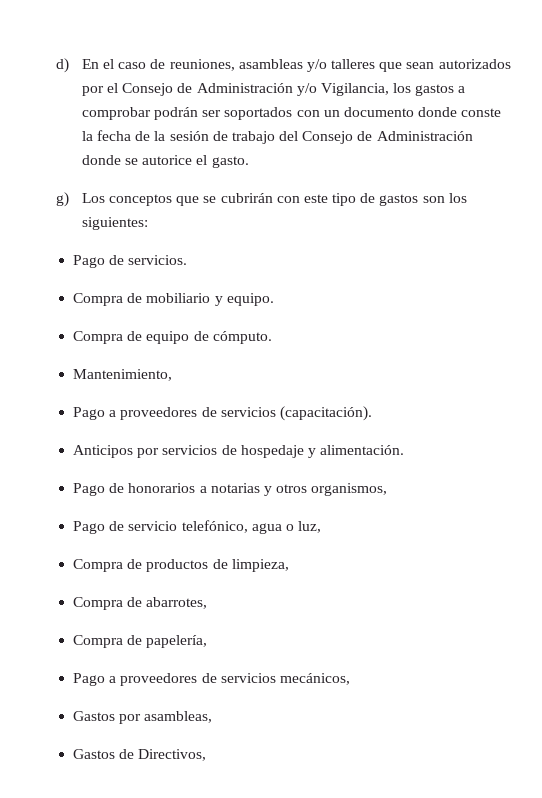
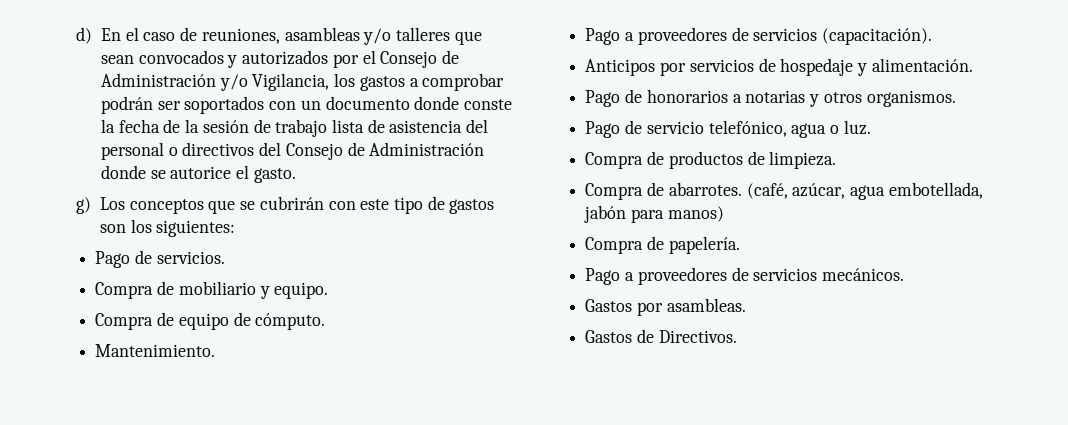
- d) En el caso de reuniones, asambleas y/o talleres que sean autorizados por el Consejo de Administración y/o Vigilancia, los gastos a comprobar podrán ser soportados con un documento donde conste la fecha de la sesión de trabajo del Consejo de Administración donde se autorice el gasto.
+ d) En el caso de reuniones, asambleas y/o talleres que sean convocados y autorizados por el Consejo de Administración y/o Vigilancia, los gastos a comprobar podrán ser soportados con un documento donde conste la fecha de la sesión de trabajo lista de asistencia del personal o directivos del Consejo de Administración donde se autorice el gasto.
- Mantenimiento,
+ Mantenimiento.
- Pago de honorarios a notarias y otros organismos,
+ Pago de honorarios a notarias y otros organismos.
- Pago de servicio telefónico, agua o luz,
+ Pago de servicio telefónico, agua o luz.
- Compra de productos de limpieza,
- Compra de abarrotes,
- Compra de papelería,
- Pago a proveedores de servicios mecánicos,
+ Compra de productos de limpieza.
+ Compra de abarrotes. (café, azúcar, agua embotellada, jabón para manos)
+ Compra de papelería.
+ Pago a proveedores de servicios mecánicos.
- Gastos por asambleas,
+ Gastos por asambleas.
- Gastos de Directivos,
+ Gastos de Directivos.

